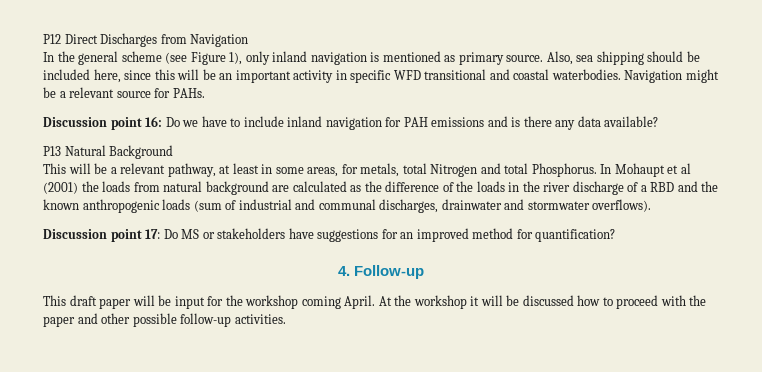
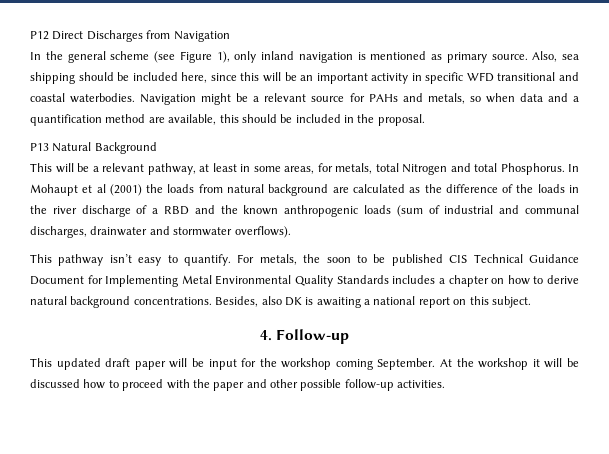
- Navigation might be a relevant source for PAHs.
- Discussion point 16: Do we have to include inland navigation for PAH emissions and is there any data available?
+ Navigation might be a relevant source for PAHs and metals, so when data and a quantification method are available, this should be included in the proposal.
- Discussion point 17: Do MS or stakeholders have suggestions for an improved method for quantification?
+ This pathway isn’t easy to quantify. For metals, the soon to be published CIS Technical Guidance Document for Implementing Metal Environmental Quality Standards includes a chapter on how to derive natural background concentrations. Besides, also DK is awaiting a national report on this subject.
- This draft paper will be input for the workshop coming April.
+ This updated draft paper will be input for the workshop coming September.

